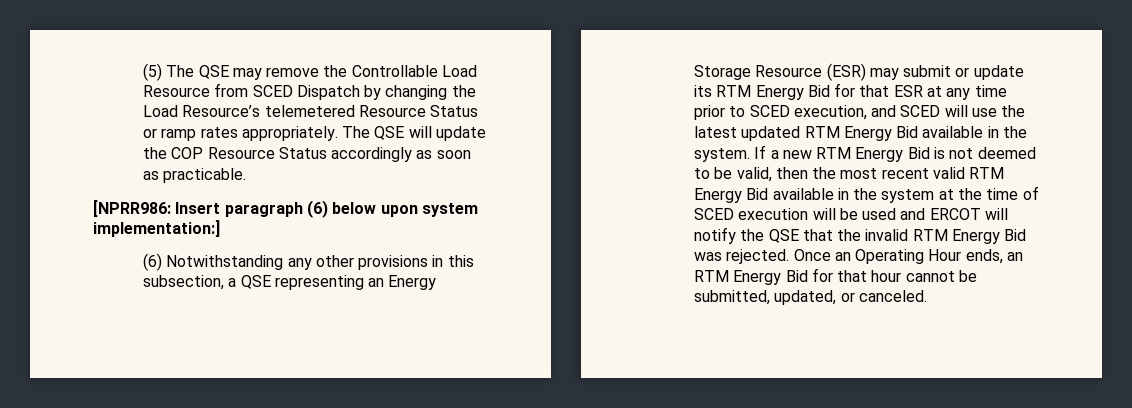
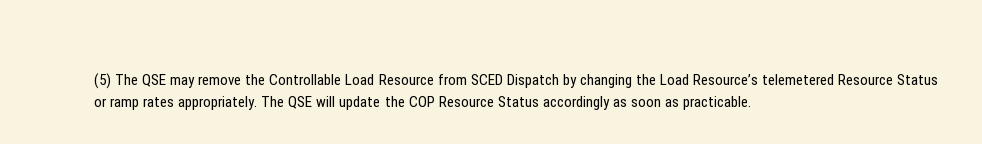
- [NPRR986: Insert paragraph (6) below upon system implementation:]
- (6) Notwithstanding any other provisions in this subsection, a QSE representing an Energy Storage Resource (ESR) may submit or update its RTM Energy Bid for that ESR at any time prior to SCED execution, and SCED will use the latest updated RTM Energy Bid available in the system. If a new RTM Energy Bid is not deemed to be valid, then the most recent valid RTM Energy Bid available in the system at the time of SCED execution will be used and ERCOT will notify the QSE that the invalid RTM Energy Bid was rejected. Once an Operating Hour ends, an RTM Energy Bid for that hour cannot be submitted, updated, or canceled.

